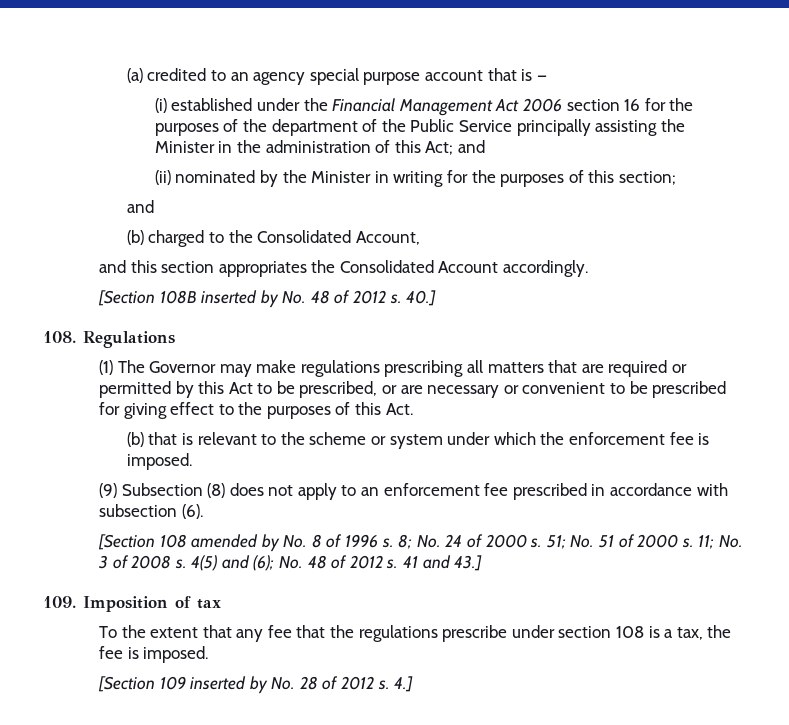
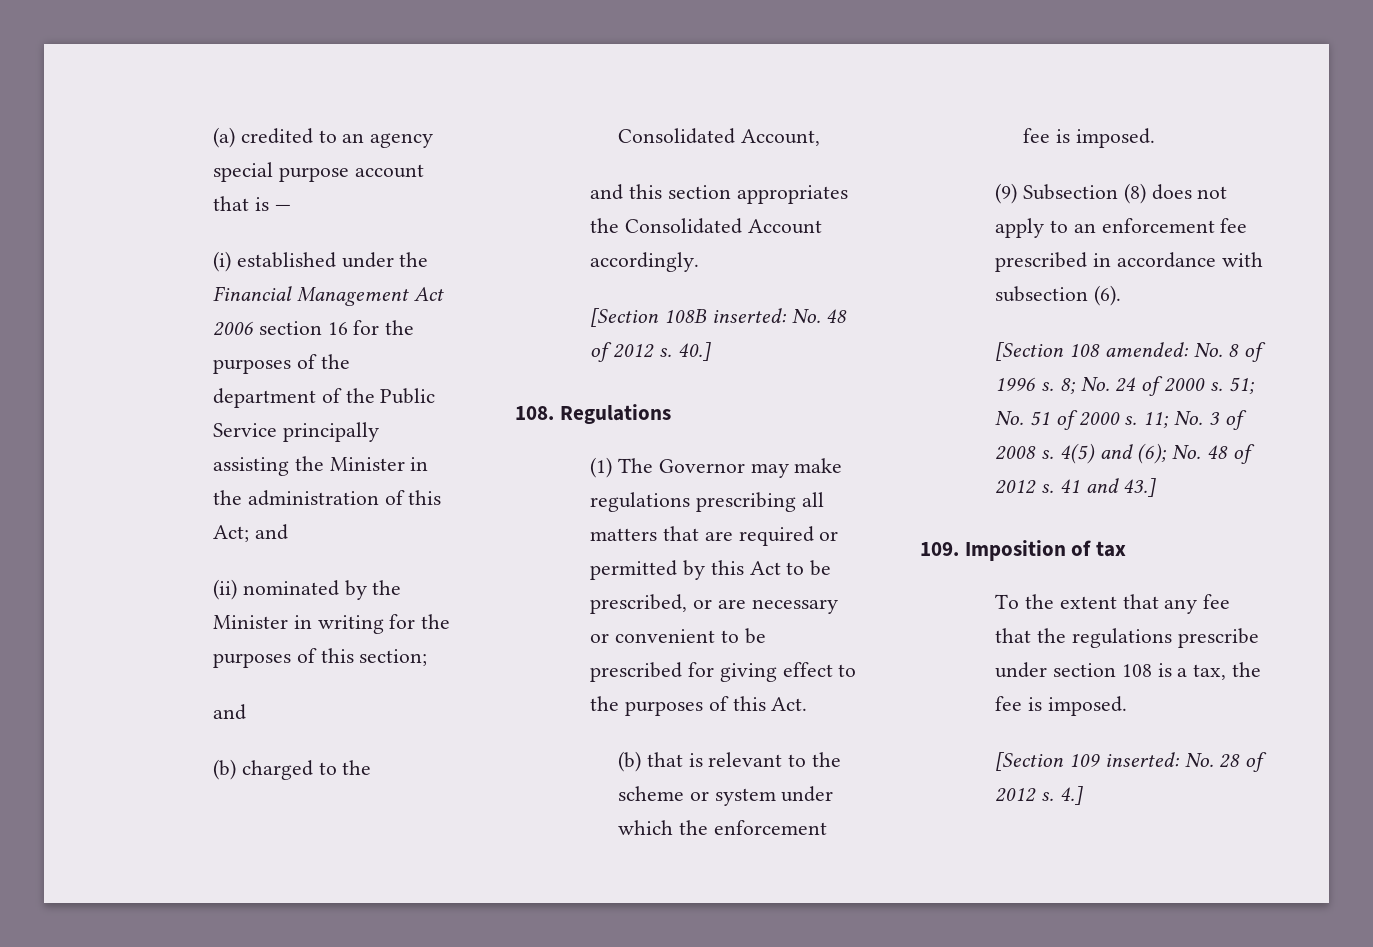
- [Section 108B inserted by No. 48 of 2012 s.
+ [Section 108B inserted: No. 48 of 2012 s.
- [Section 108 amended by No. 8 of 1996 s.
+ [Section 108 amended: No. 8 of 1996 s.
- [Section 109 inserted by No. 28 of 2012 s.
+ [Section 109 inserted: No. 28 of 2012 s.

